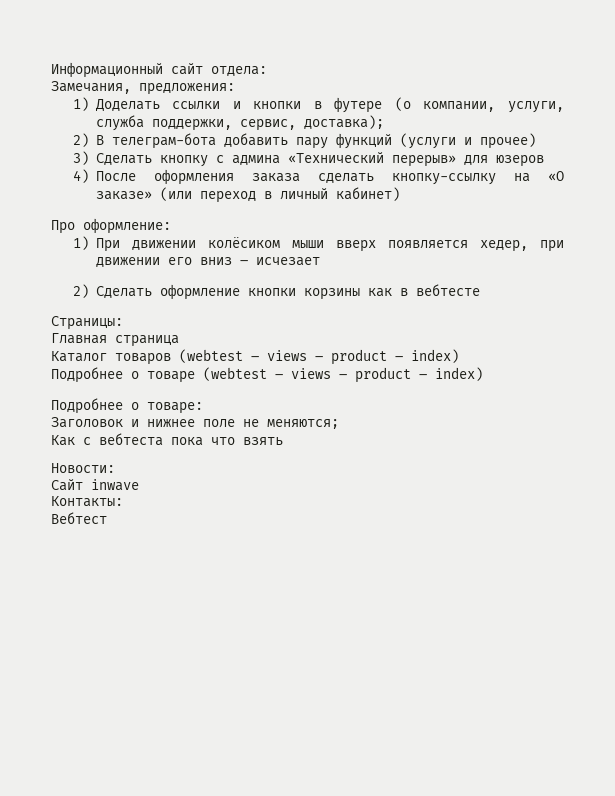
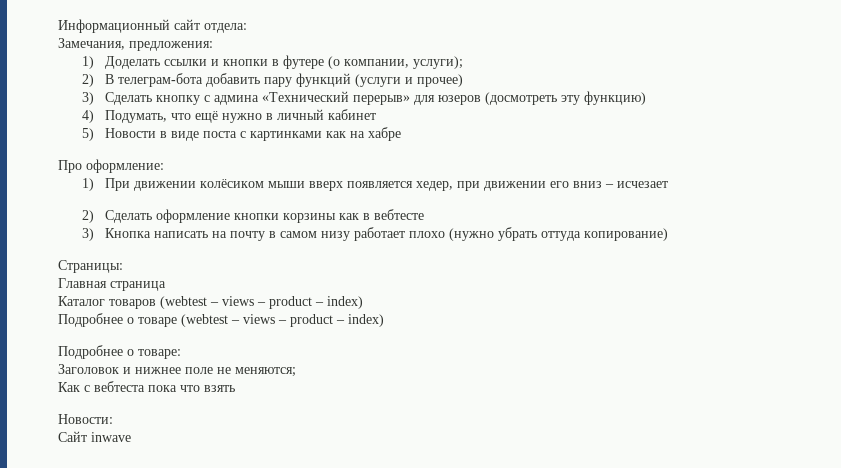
- 1) Доделать ссылки и кнопки в футере (о компании, услуги, служба поддержки, сервис, доставка);
+ 1) Доделать ссылки и кнопки в футере (о компании, услуги);
- 3) Сделать кнопку с админа «Технический перерыв» для юзеров
- 4) После оформления заказа сделать кнопку-ссылку на «О заказе» (или переход в личный кабинет)
+ 3) Сделать кнопку с админа «Технический перерыв» для юзеров (досмотреть эту функцию)
+ 4) Подумать, что ещё нужно в личный кабинет
+ 5) Новости в виде поста с картинками как на хабре
+ 3) Кнопка написать на почту в самом низу работает плохо (нужно убрать оттуда копирование)
- Контакты:
- Вебтест

